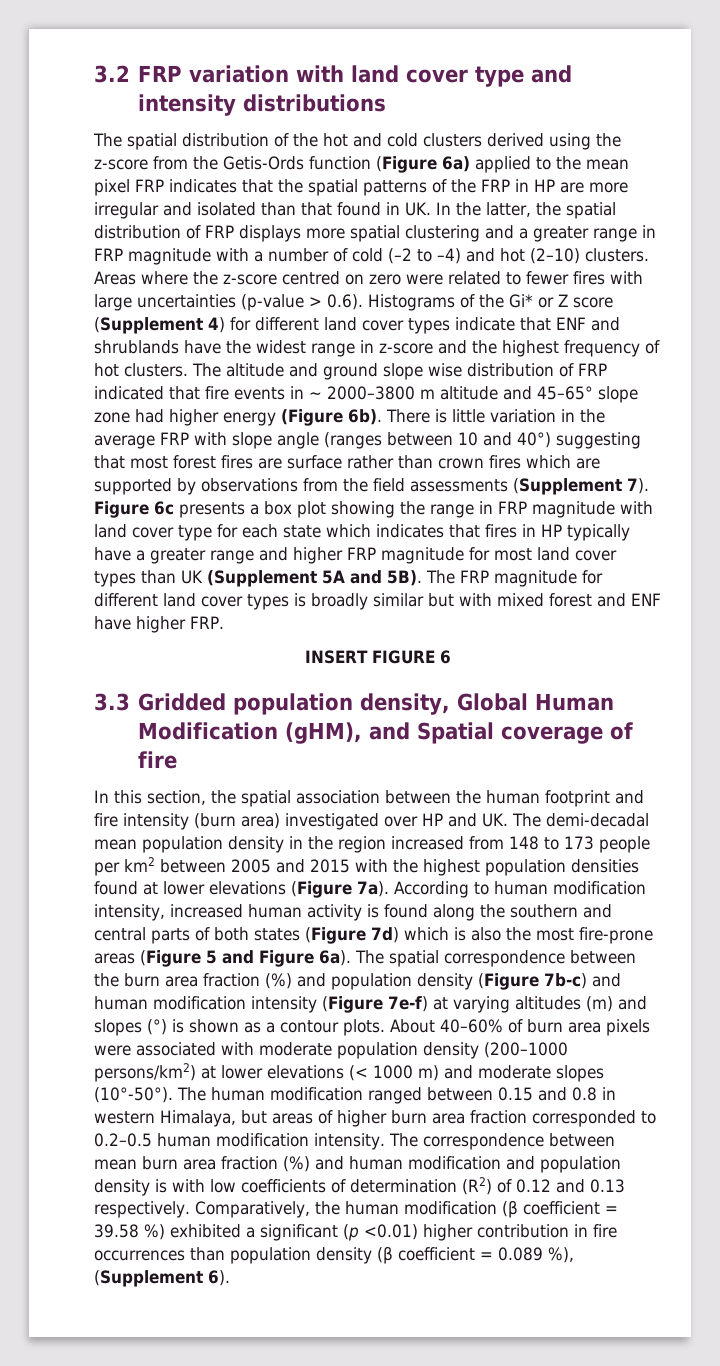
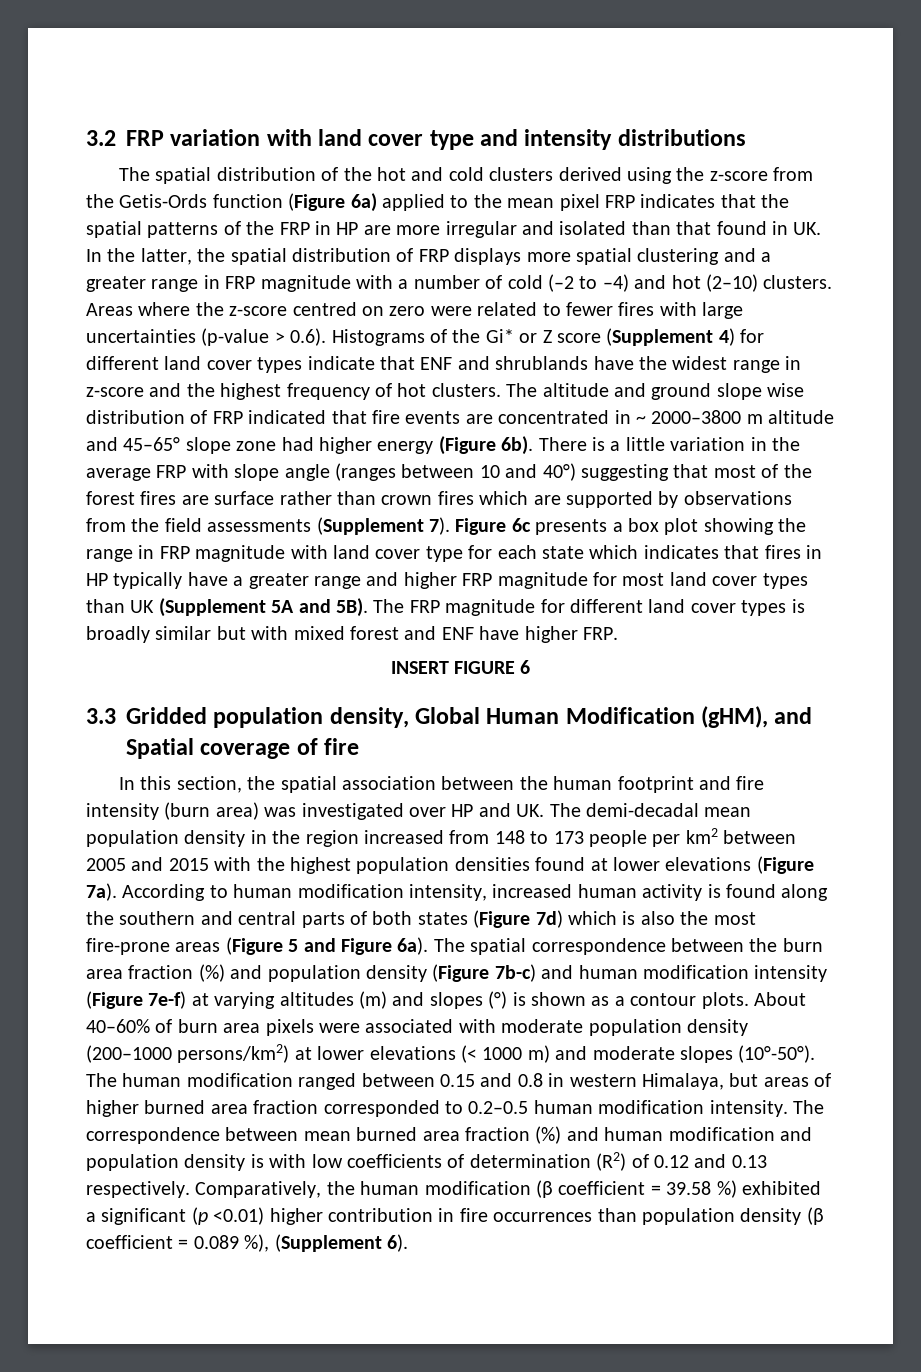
- The altitude and ground slope wise distribution of FRP indicated that fire events in ~ 2000–3800 m altitude and 45–65° slope zone had higher energy (Figure 6b).
+ The altitude and ground slope wise distribution of FRP indicated that fire events are concentrated in ~ 2000–3800 m altitude and 45–65° slope zone had higher energy (Figure 6b).
- There is little variation in the average FRP with slope angle (ranges between 10 and 40°) suggesting that most forest fires are surface rather than crown fires which are supported by observations from the field assessments (Supplement 7).
+ There is a little variation in the average FRP with slope angle (ranges between 10 and 40°) suggesting that most of the forest fires are surface rather than crown fires which are supported by observations from the field assessments (Supplement 7).
- In this section, the spatial association between the human footprint and fire intensity (burn area) investigated over HP and UK. The demi-decadal mean population density in the region increased from 148 to 173 people per km2 between 2005 and 2015 with the highest population densities found at lower elevations (Figure 7a).
+ In this section, the spatial association between the human footprint and fire intensity (burn area) was investigated over HP and UK. The demi-decadal mean population density in the region increased from 148 to 173 people per km2 between 2005 and 2015 with the highest population densities found at lower elevations (Figure 7a).
- The human modification ranged between 0.15 and 0.8 in western Himalaya, but areas of higher burn area fraction corresponded to 0.2–0.5 human modification intensity.
+ The human modification ranged between 0.15 and 0.8 in western Himalaya, but areas of higher burned area fraction corresponded to 0.2–0.5 human modification intensity.
- The correspondence between mean burn area fraction (%) and human modification and population density is with low coefficients of determination (R2) of 0.12 and 0.13 respectively.
+ The correspondence between mean burned area fraction (%) and human modification and population density is with low coefficients of determination (R2) of 0.12 and 0.13 respectively.

